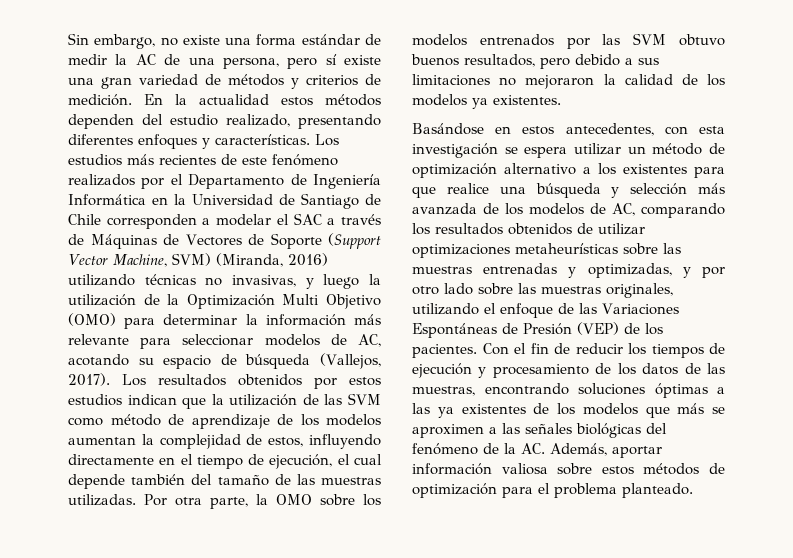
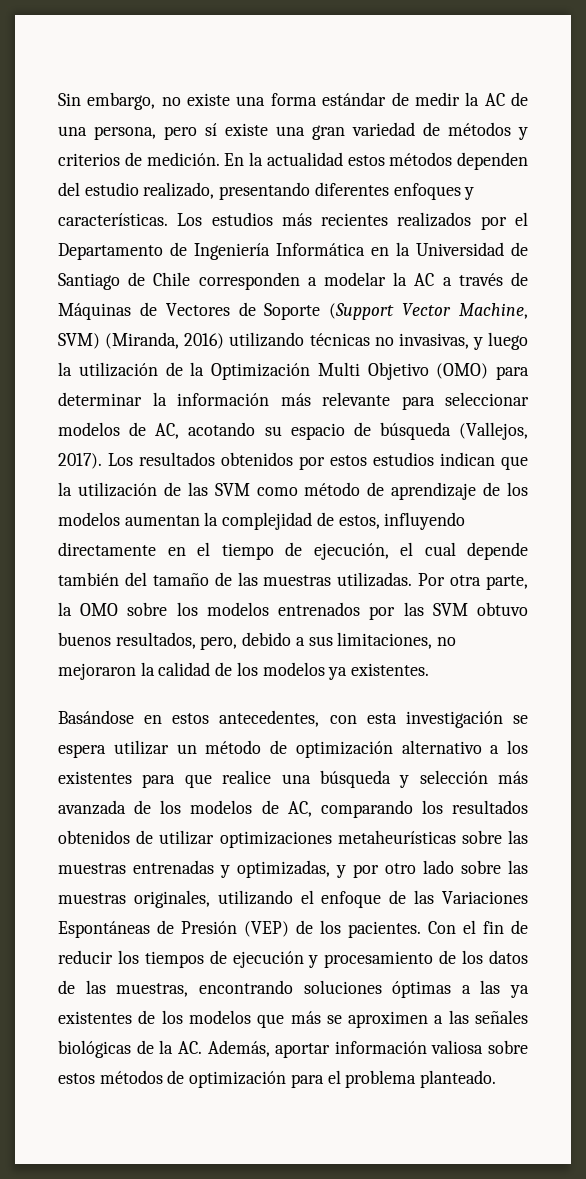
- Los estudios más recientes de este fenómeno realizados por el Departamento de Ingeniería Informática en la Universidad de Santiago de Chile corresponden a modelar el SAC a través de Máquinas de Vectores de Soporte (Support Vector Machine, SVM) (Miranda, 2016) utilizando técnicas no invasivas, y luego la utilización de la Optimización Multi Objetivo (OMO) para determinar la información más relevante para seleccionar modelos de AC, acotando su espacio de búsqueda (Vallejos, 2017).
+ Los estudios más recientes realizados por el Departamento de Ingeniería Informática en la Universidad de Santiago de Chile corresponden a modelar la AC a través de Máquinas de Vectores de Soporte (Support Vector Machine, SVM) (Miranda, 2016) utilizando técnicas no invasivas, y luego la utilización de la Optimización Multi Objetivo (OMO) para determinar la información más relevante para seleccionar modelos de AC, acotando su espacio de búsqueda (Vallejos, 2017).
- Por otra parte, la OMO sobre los modelos entrenados por las SVM obtuvo buenos resultados, pero debido a sus limitaciones no mejoraron la calidad de los modelos ya existentes.
+ Por otra parte, la OMO sobre los modelos entrenados por las SVM obtuvo buenos resultados, pero, debido a sus limitaciones, no mejoraron la calidad de los modelos ya existentes.
- Con el fin de reducir los tiempos de ejecución y procesamiento de los datos de las muestras, encontrando soluciones óptimas a las ya existentes de los modelos que más se aproximen a las señales biológicas del fenómeno de la AC. Además, aportar información valiosa sobre estos métodos de optimización para el problema planteado.
+ Con el fin de reducir los tiempos de ejecución y procesamiento de los datos de las muestras, encontrando soluciones óptimas a las ya existentes de los modelos que más se aproximen a las señales biológicas de la AC. Además, aportar información valiosa sobre estos métodos de optimización para el problema planteado.

